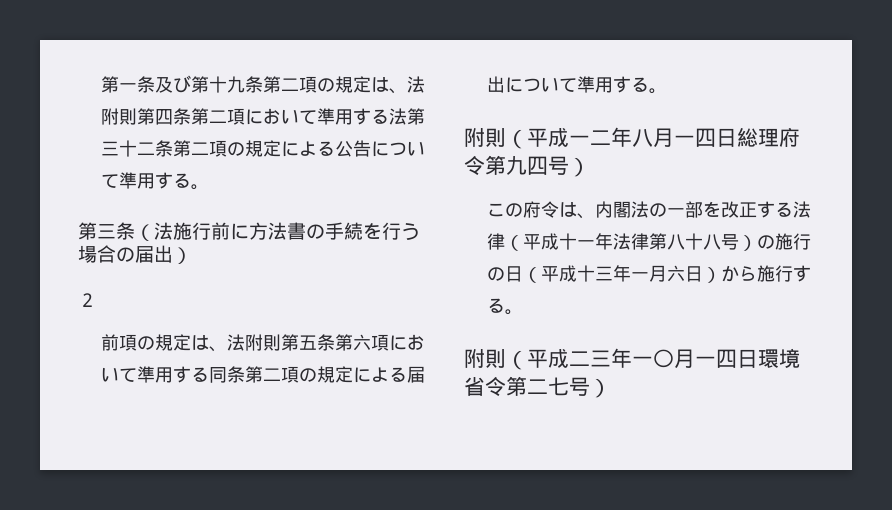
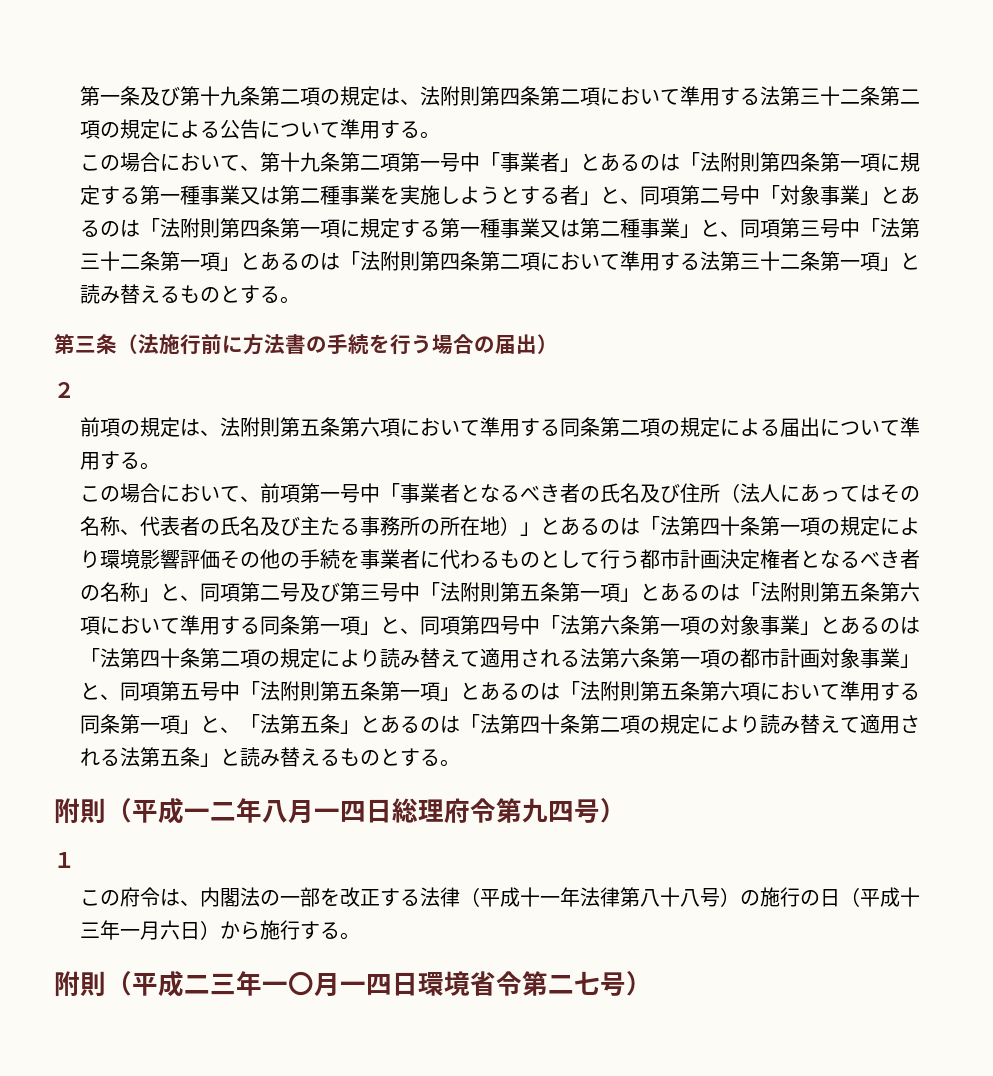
+ この場合において、第十九条第二項第一号中「事業者」とあるのは「法附則第四条第一項に規定する第一種事業又は第二種事業を実施しようとする者」と、同項第二号中「対象事業」とあるのは「法附則第四条第一項に規定する第一種事業又は第二種事業」と、同項第三号中「法第三十二条第一項」とあるのは「法附則第四条第二項において準用する法第三十二条第一項」と読み替えるものとする。
+ この場合において、前項第一号中「事業者となるべき者の氏名及び住所（法人にあってはその名称、代表者の氏名及び主たる事務所の所在地）」とあるのは「法第四十条第一項の規定により環境影響評価その他の手続を事業者に代わるものとして行う都市計画決定権者となるべき者の名称」と、同項第二号及び第三号中「法附則第五条第一項」とあるのは「法附則第五条第六項において準用する同条第一項」と、同項第四号中「法第六条第一項の対象事業」とあるのは「法第四十条第二項の規定により読み替えて適用される法第六条第一項の都市計画対象事業」と、同項第五号中「法附則第五条第一項」とあるのは「法附則第五条第六項において準用する同条第一項」と、「法第五条」とあるのは「法第四十条第二項の規定により読み替えて適用される法第五条」と読み替えるものとする。
+ １

